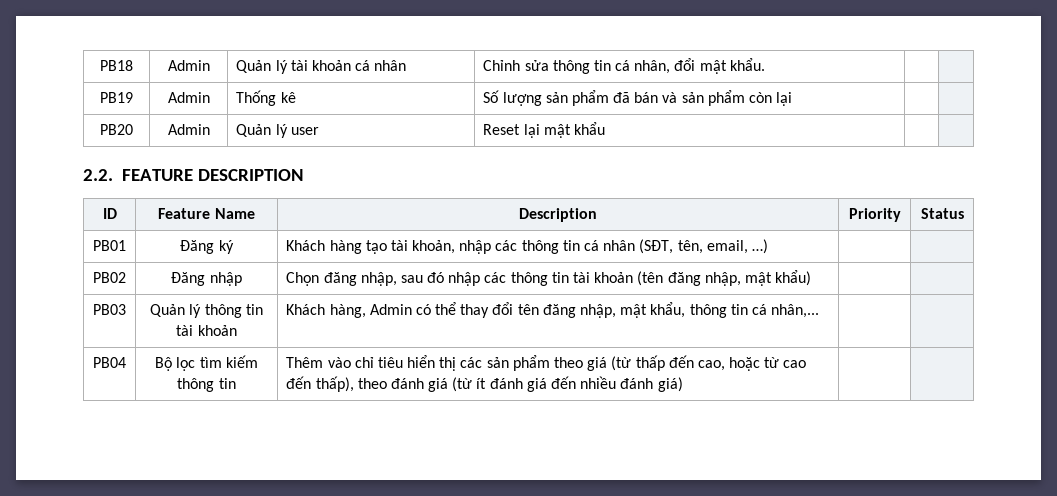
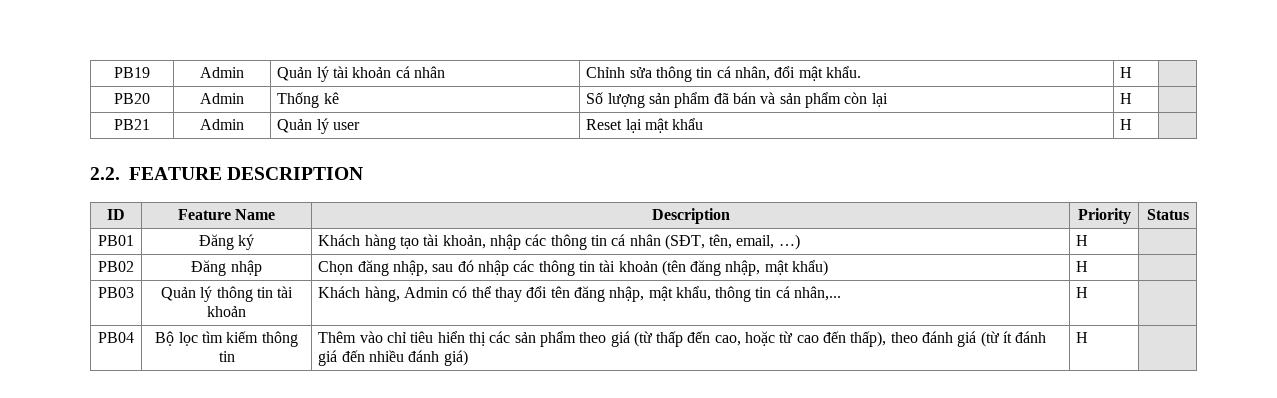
- PB18 | Admin | Quản lý tài khoản cá nhân | Chỉnh sửa thông tin cá nhân, đổi mật khẩu. | |
- PB19 | Admin | Thống kê | Số lượng sản phẩm đã bán và sản phẩm còn lại | |
- PB20 | Admin | Quản lý user | Reset lại mật khẩu | |
+ PB19 | Admin | Quản lý tài khoản cá nhân | Chỉnh sửa thông tin cá nhân, đổi mật khẩu. | H |
+ PB20 | Admin | Thống kê | Số lượng sản phẩm đã bán và sản phẩm còn lại | H |
+ PB21 | Admin | Quản lý user | Reset lại mật khẩu | H |
- PB01 | Đăng ký | Khách hàng tạo tài khoản, nhập các thông tin cá nhân (SĐT, tên, email, …) | |
+ PB01 | Đăng ký | Khách hàng tạo tài khoản, nhập các thông tin cá nhân (SĐT, tên, email, …) | H |
- PB02 | Đăng nhập | Chọn đăng nhập, sau đó nhập các thông tin tài khoản (tên đăng nhập, mật khẩu) | |
+ PB02 | Đăng nhập | Chọn đăng nhập, sau đó nhập các thông tin tài khoản (tên đăng nhập, mật khẩu) | H |
- PB03 | Quản lý thông tin tài khoản | Khách hàng, Admin có thể thay đổi tên đăng nhập, mật khẩu, thông tin cá nhân,... | |
+ PB03 | Quản lý thông tin tài khoản | Khách hàng, Admin có thể thay đổi tên đăng nhập, mật khẩu, thông tin cá nhân,... | H |
- PB04 | Bộ lọc tìm kiếm thông tin | Thêm vào chỉ tiêu hiển thị các sản phẩm theo giá (từ thấp đến cao, hoặc từ cao đến thấp), theo đánh giá (từ ít đánh giá đến nhiều đánh giá) | |
+ PB04 | Bộ lọc tìm kiếm thông tin | Thêm vào chỉ tiêu hiển thị các sản phẩm theo giá (từ thấp đến cao, hoặc từ cao đến thấp), theo đánh giá (từ ít đánh giá đến nhiều đánh giá) | H |

